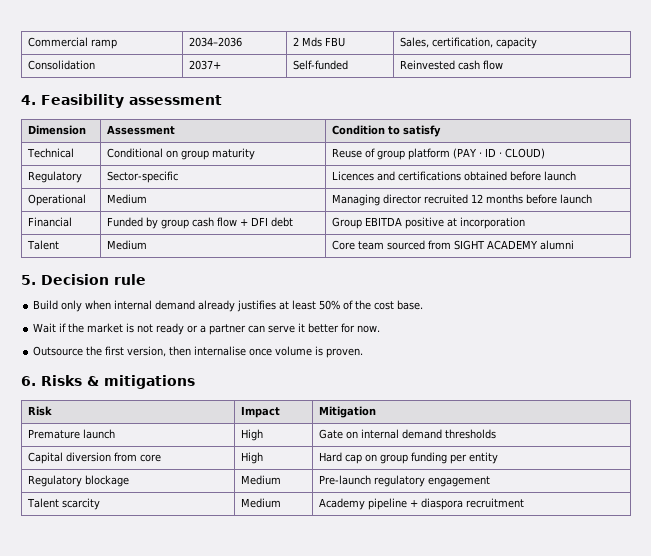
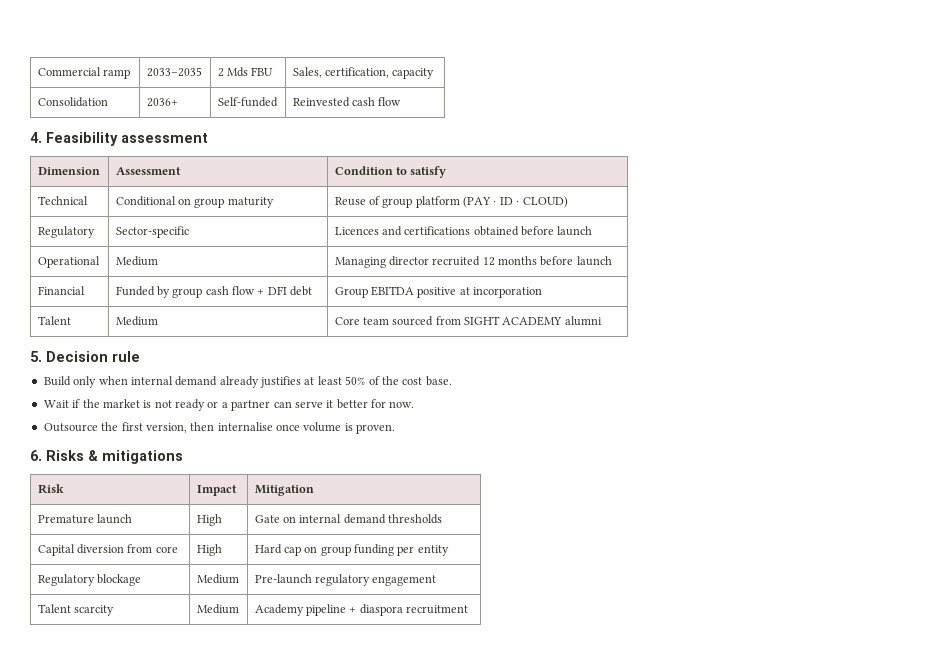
- Commercial ramp | 2034–2036 | 2 Mds FBU | Sales, certification, capacity
+ Commercial ramp | 2033–2035 | 2 Mds FBU | Sales, certification, capacity
- Consolidation | 2037+ | Self-funded | Reinvested cash flow
+ Consolidation | 2036+ | Self-funded | Reinvested cash flow

